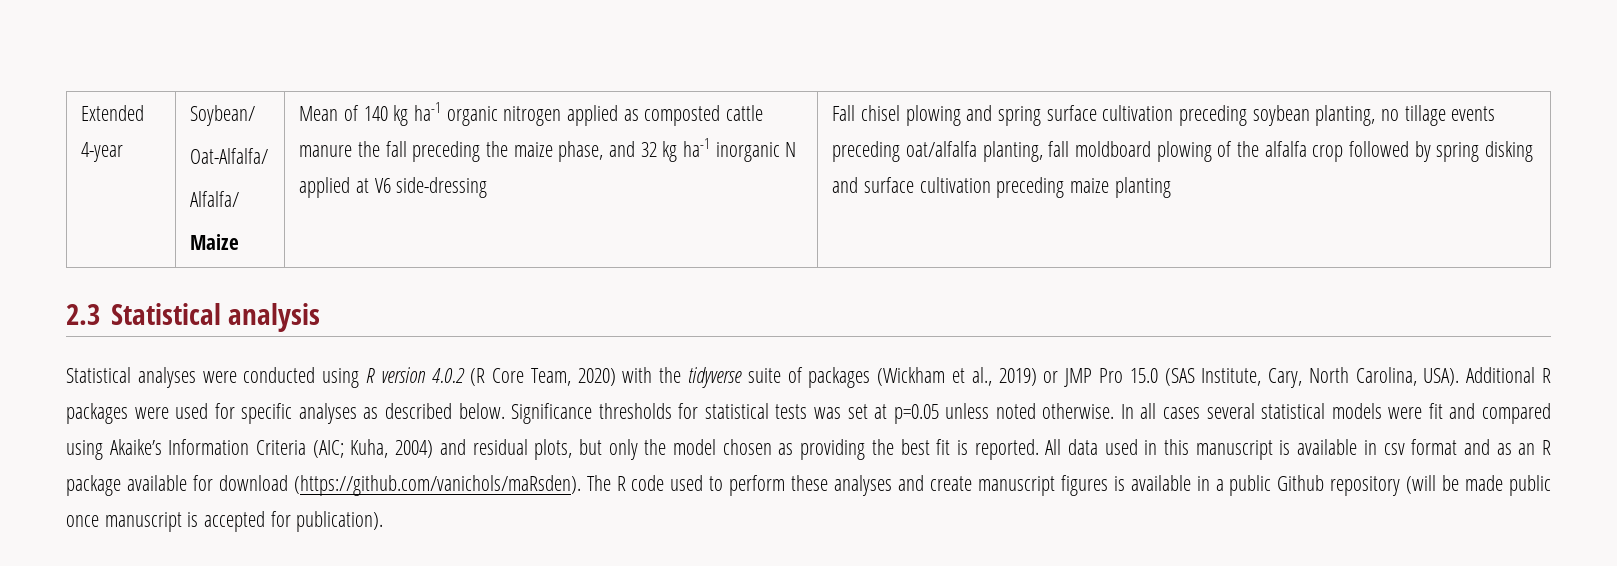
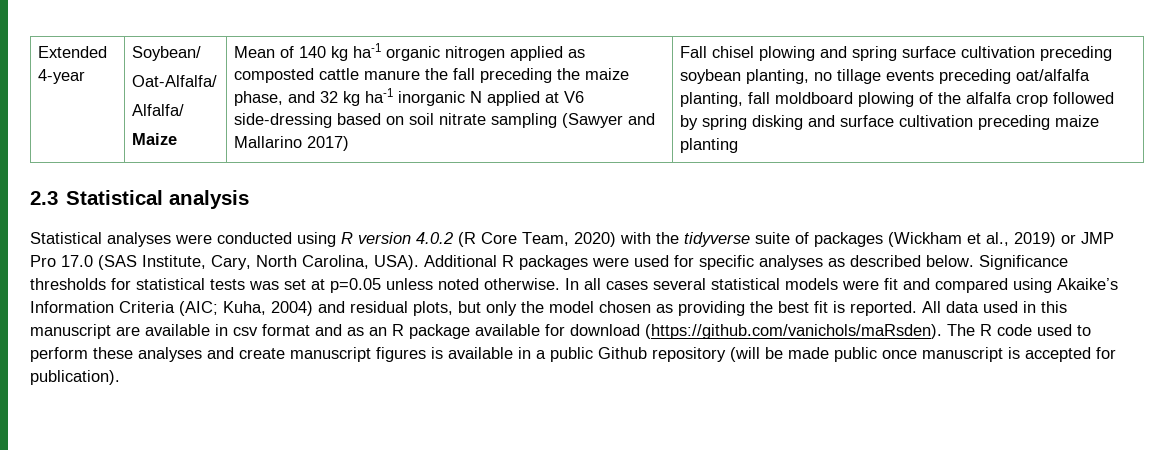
- Mean of 140 kg ha-1 organic nitrogen applied as composted cattle manure the fall preceding the maize phase, and 32 kg ha-1 inorganic N applied at V6 side-dressing
+ Mean of 140 kg ha-1 organic nitrogen applied as composted cattle manure the fall preceding the maize phase, and 32 kg ha-1 inorganic N applied at V6 side-dressing based on soil nitrate sampling (Sawyer and Mallarino 2017)
- Statistical analyses were conducted using R version 4.0.2 (R Core Team, 2020) with the tidyverse suite of packages (Wickham et al., 2019) or JMP Pro 15.0 (SAS Institute, Cary, North Carolina, USA).
+ Statistical analyses were conducted using R version 4.0.2 (R Core Team, 2020) with the tidyverse suite of packages (Wickham et al., 2019) or JMP Pro 17.0 (SAS Institute, Cary, North Carolina, USA).
- All data used in this manuscript is available in csv format and as an R package available for download (https://github.com/vanichols/maRsden). The R code used to perform these analyses and create manuscript figures is available in a public Github repository (will be made public once manuscript is accepted for publication).
+ All data used in this manuscript are available in csv format and as an R package available for download (https://github.com/vanichols/maRsden). The R code used to perform these analyses and create manuscript figures is available in a public Github repository (will be made public once manuscript is accepted for publication).

